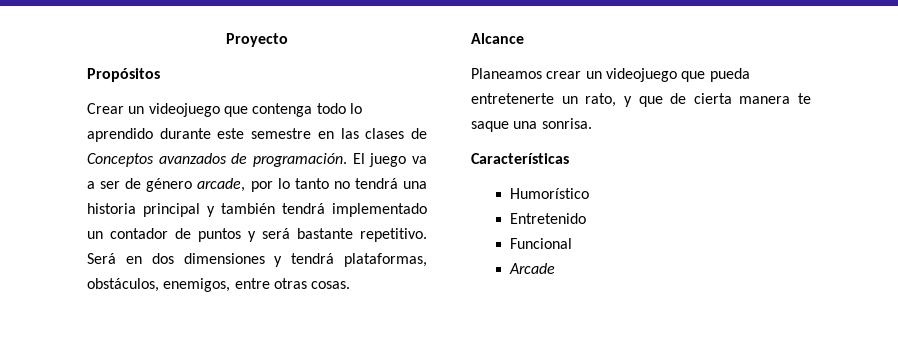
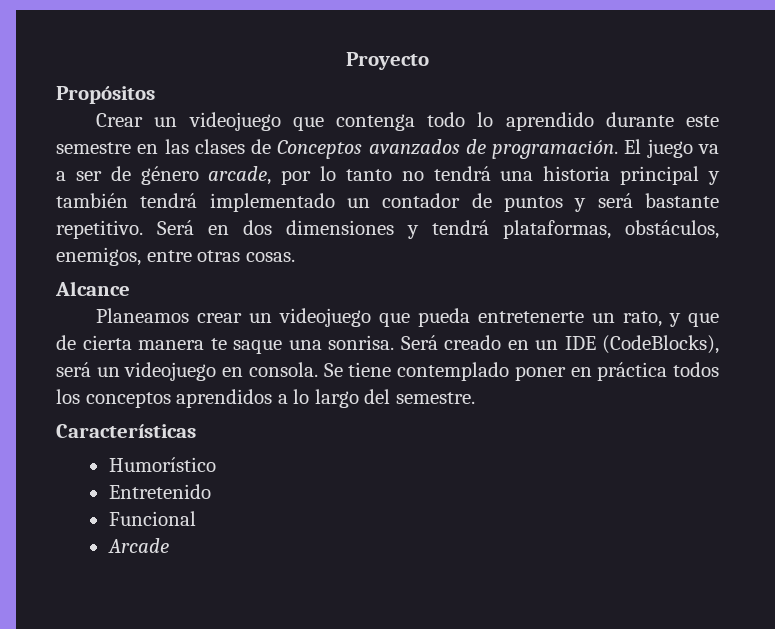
+ Será creado en un IDE (CodeBlocks), será un videojuego en consola. Se tiene contemplado poner en práctica todos los conceptos aprendidos a lo largo del semestre.

